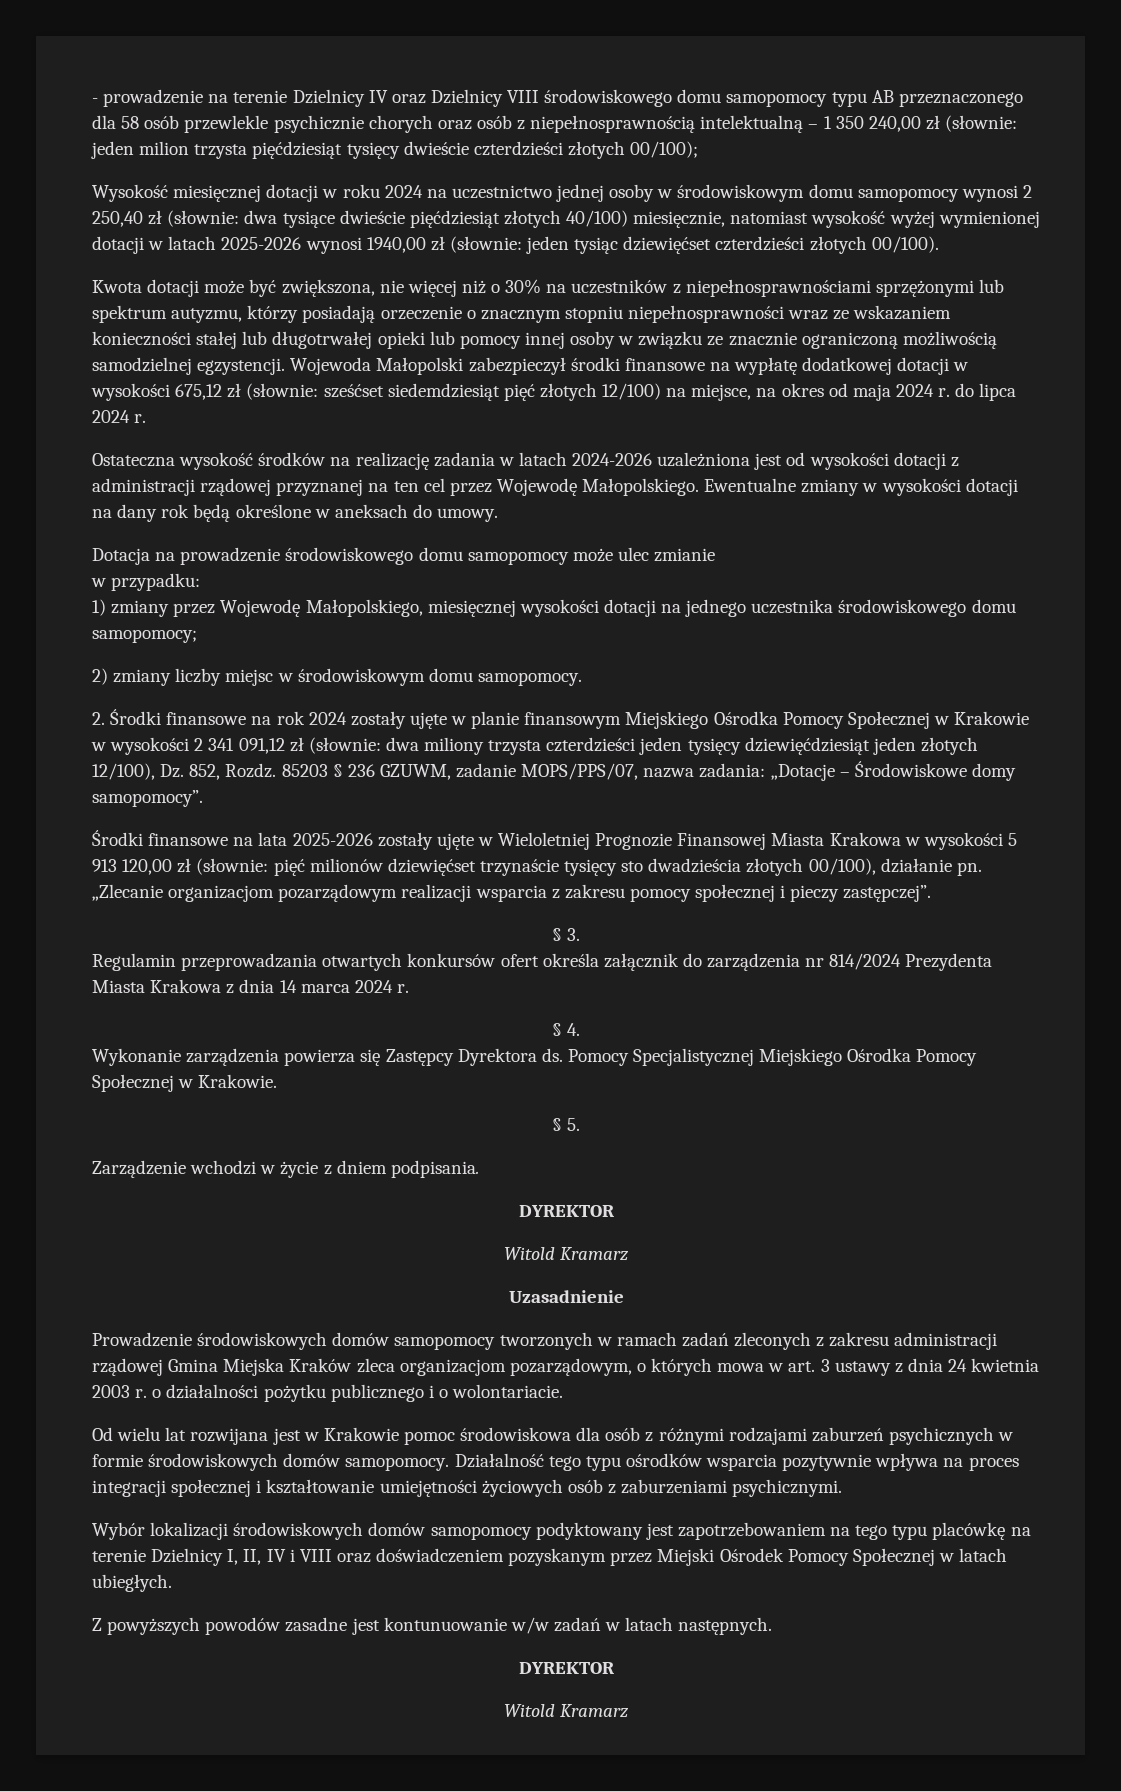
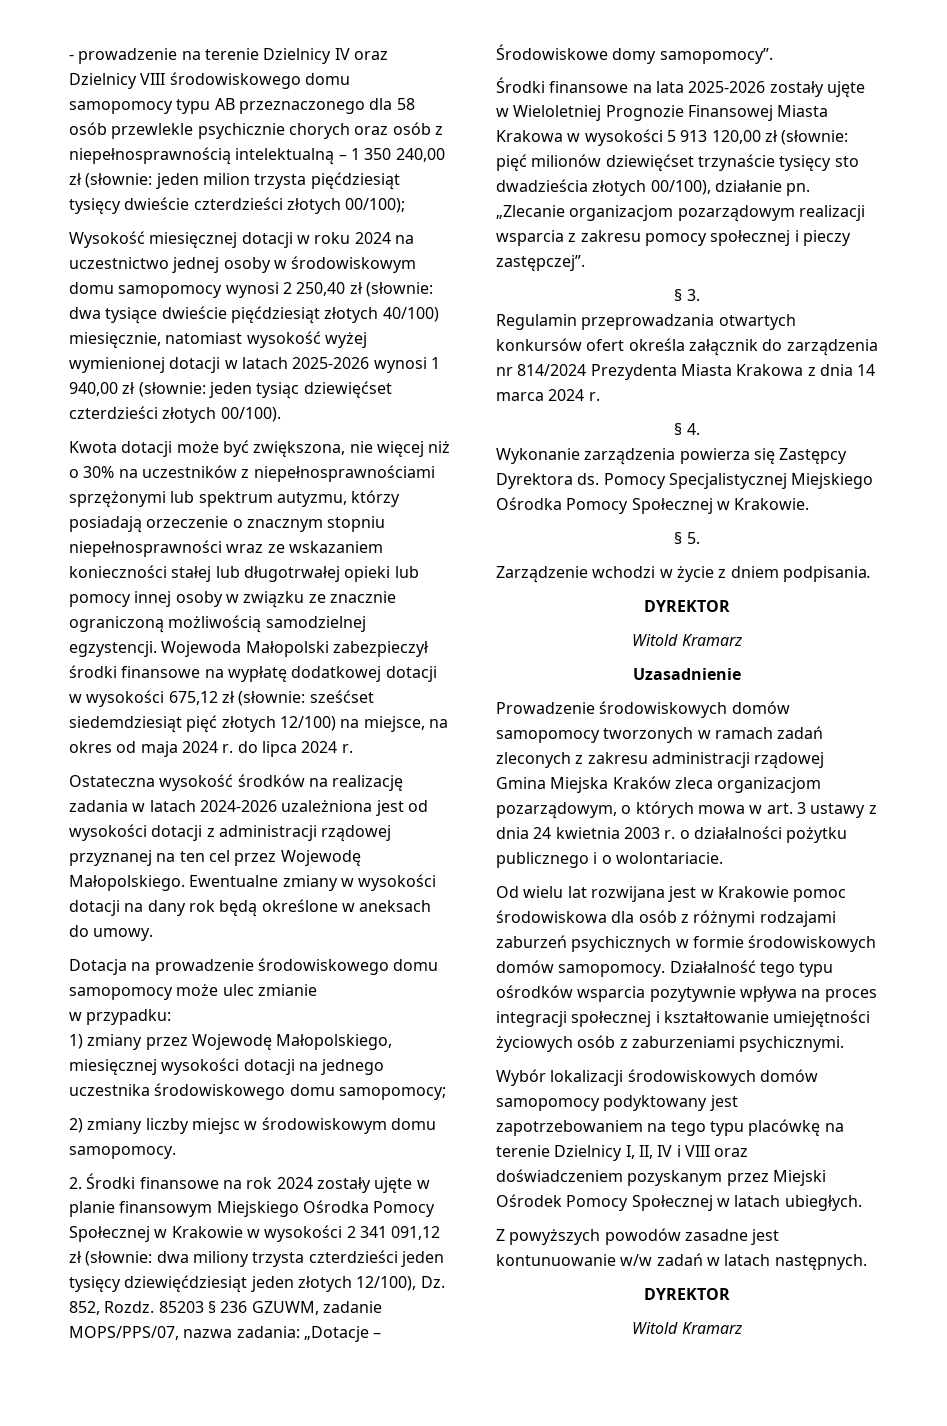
- Wysokość miesięcznej dotacji w roku 2024 na uczestnictwo jednej osoby w środowiskowym domu samopomocy wynosi 2 250,40 zł (słownie: dwa tysiące dwieście pięćdziesiąt złotych 40/100) miesięcznie, natomiast wysokość wyżej wymienionej dotacji w latach 2025-2026 wynosi 1940,00 zł (słownie: jeden tysiąc dziewięćset czterdzieści złotych 00/100).
+ Wysokość miesięcznej dotacji w roku 2024 na uczestnictwo jednej osoby w środowiskowym domu samopomocy wynosi 2 250,40 zł (słownie: dwa tysiące dwieście pięćdziesiąt złotych 40/100) miesięcznie, natomiast wysokość wyżej wymienionej dotacji w latach 2025-2026 wynosi 1 940,00 zł (słownie: jeden tysiąc dziewięćset czterdzieści złotych 00/100).

